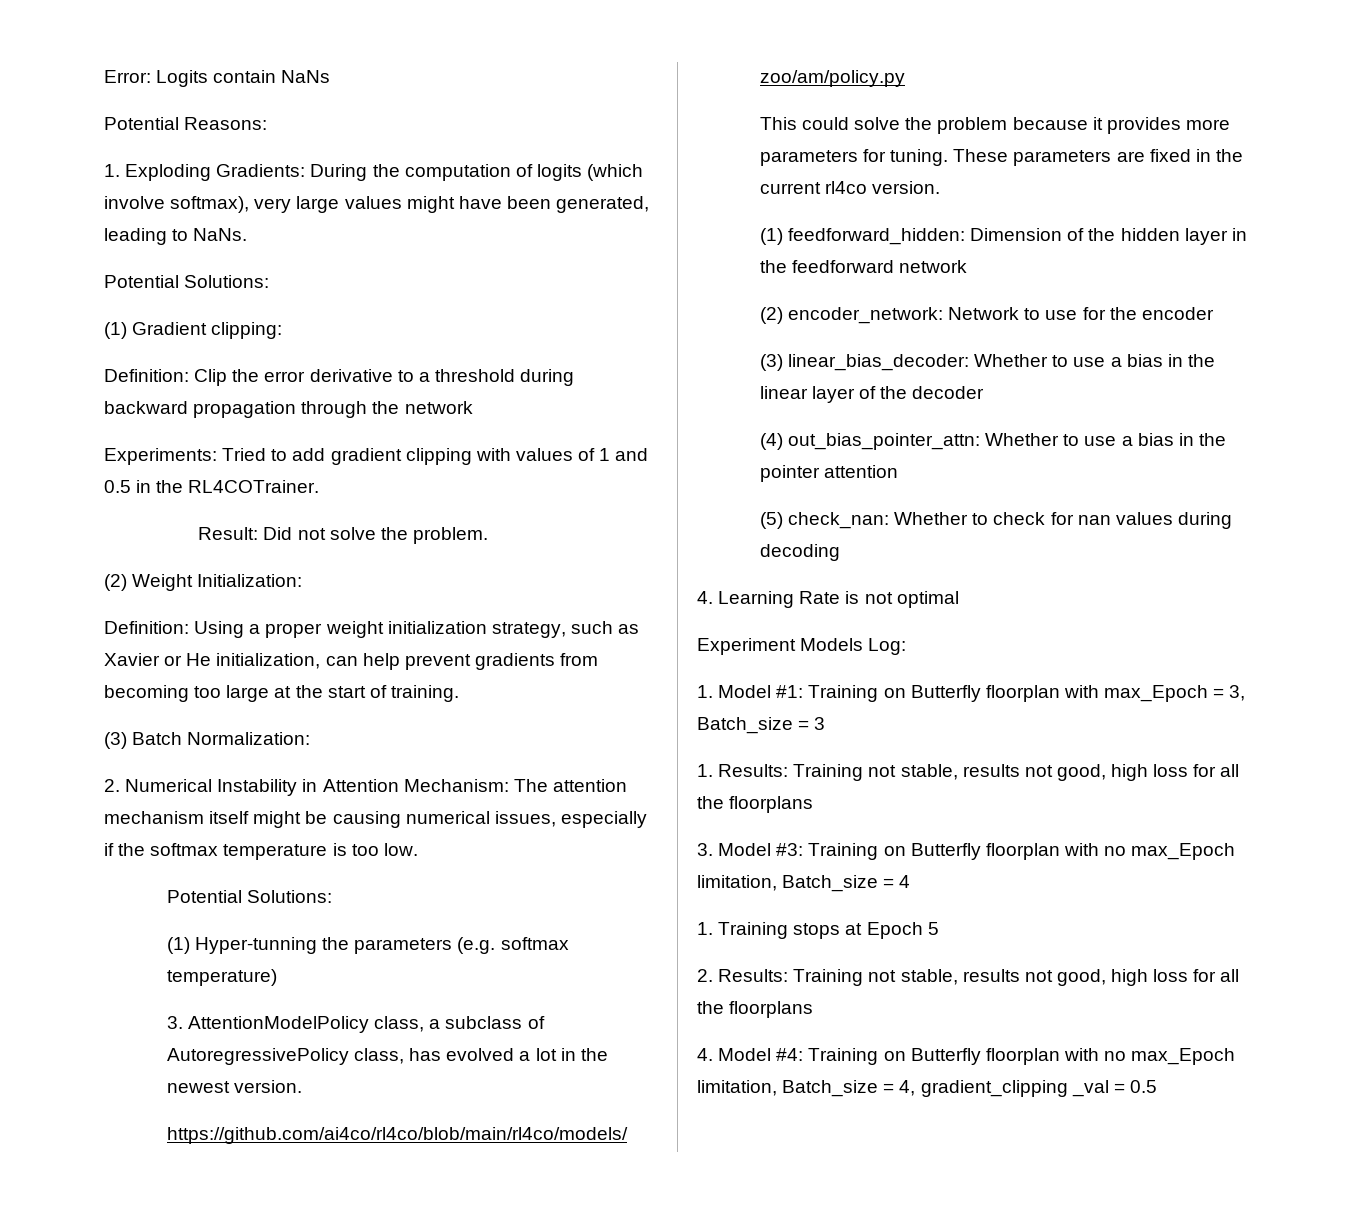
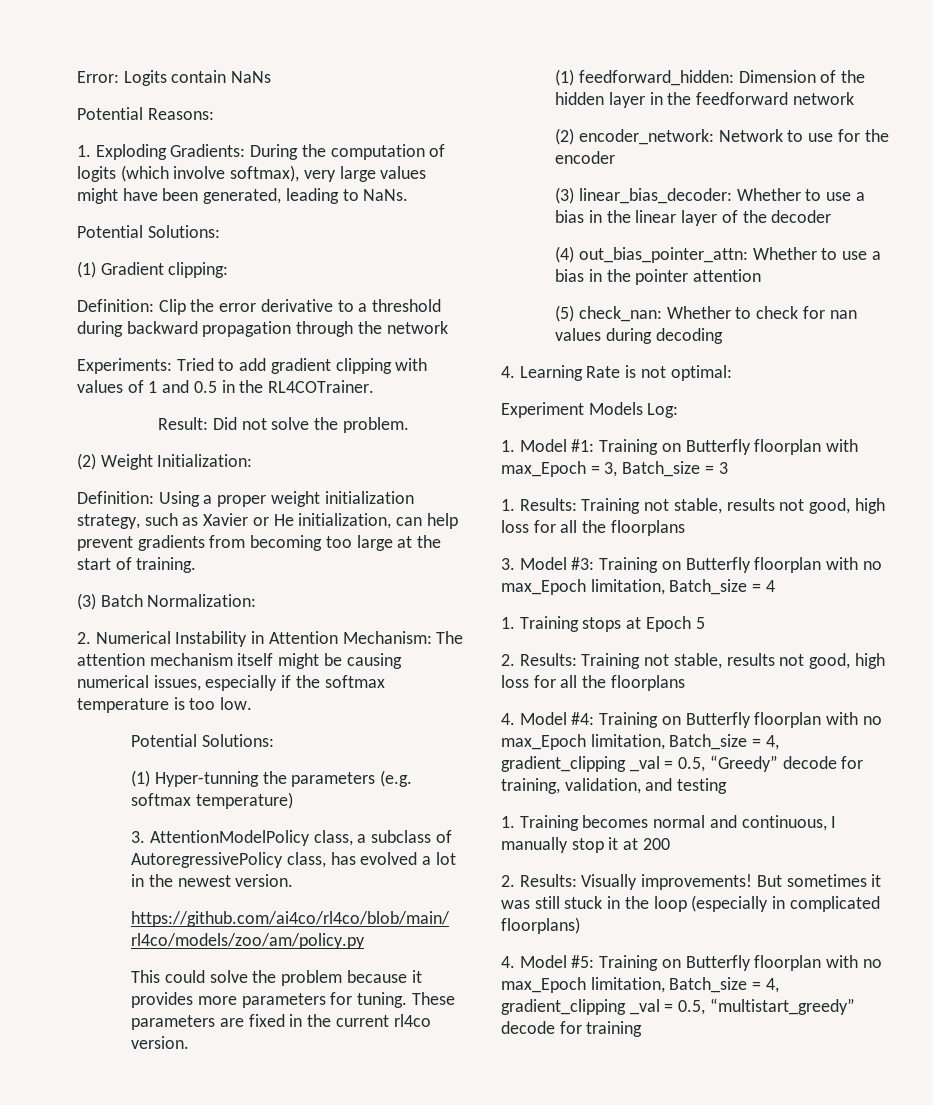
- 4. Learning Rate is not optimal
+ 4. Learning Rate is not optimal:
- 4. Model #4: Training on Butterfly floorplan with no max_Epoch limitation, Batch_size = 4, gradient_clipping _val = 0.5
+ 4. Model #4: Training on Butterfly floorplan with no max_Epoch limitation, Batch_size = 4, gradient_clipping _val = 0.5, “Greedy” decode for training, validation, and testing
+ 1. Training becomes normal and continuous, I manually stop it at 200
+ 2. Results: Visually improvements! But sometimes it was still stuck in the loop (especially in complicated floorplans)
+ 4. Model #5: Training on Butterfly floorplan with no max_Epoch limitation, Batch_size = 4, gradient_clipping _val = 0.5, “multistart_greedy” decode for training

